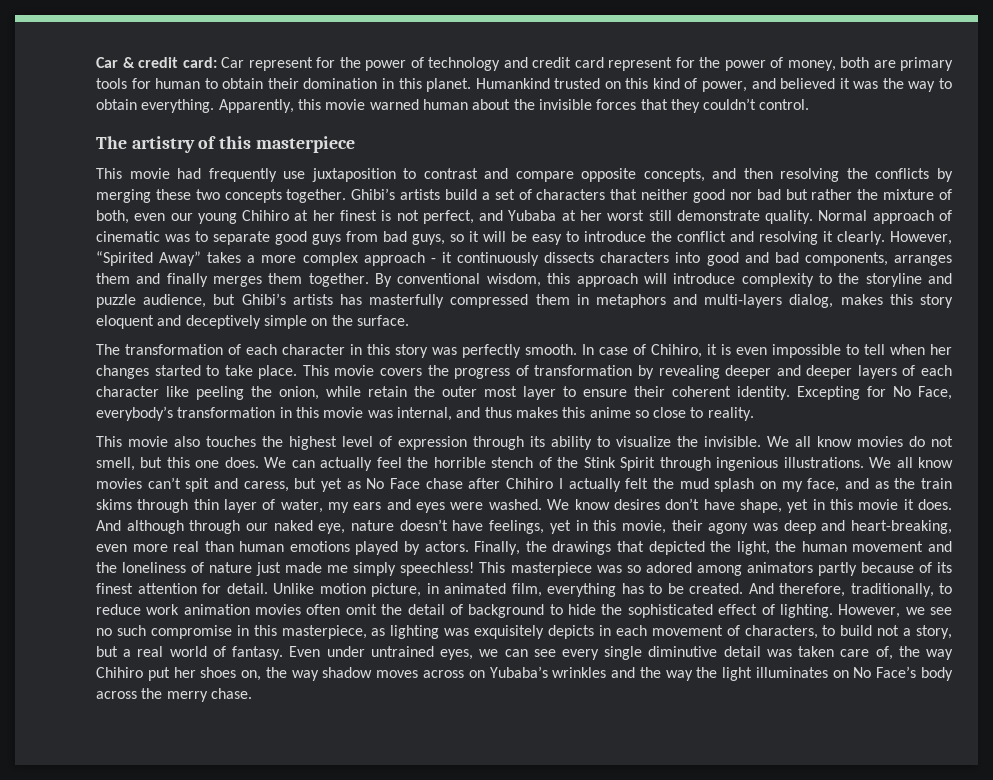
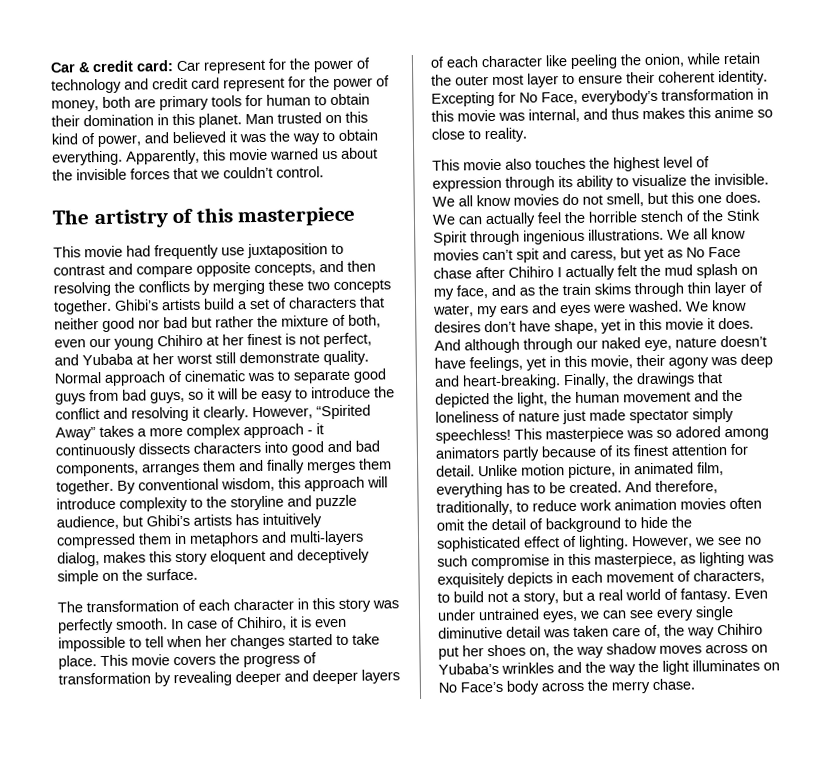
- Humankind trusted on this kind of power, and believed it was the way to obtain everything.
+ Man trusted on this kind of power, and believed it was the way to obtain everything.
- Apparently, this movie warned human about the invisible forces that they couldn’t control.
+ Apparently, this movie warned us about the invisible forces that we couldn’t control.
- By conventional wisdom, this approach will introduce complexity to the storyline and puzzle audience, but Ghibi’s artists has masterfully compressed them in metaphors and multi-layers dialog, makes this story eloquent and deceptively simple on the surface.
+ By conventional wisdom, this approach will introduce complexity to the storyline and puzzle audience, but Ghibi’s artists has intuitively compressed them in metaphors and multi-layers dialog, makes this story eloquent and deceptively simple on the surface.
- And although through our naked eye, nature doesn’t have feelings, yet in this movie, their agony was deep and heart-breaking, even more real than human emotions played by actors.
+ And although through our naked eye, nature doesn’t have feelings, yet in this movie, their agony was deep and heart-breaking.
- Finally, the drawings that depicted the light, the human movement and the loneliness of nature just made me simply speechless!
+ Finally, the drawings that depicted the light, the human movement and the loneliness of nature just made spectator simply speechless!

